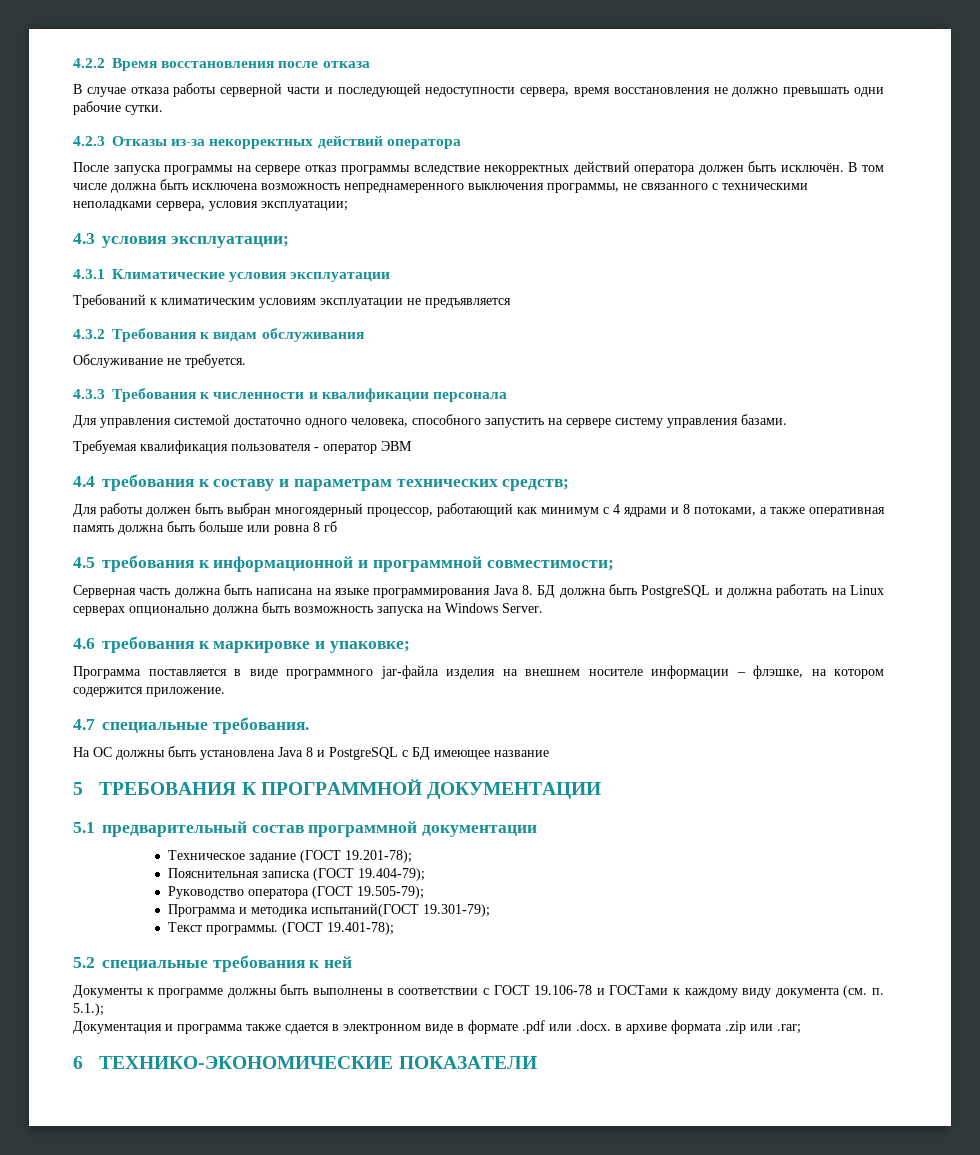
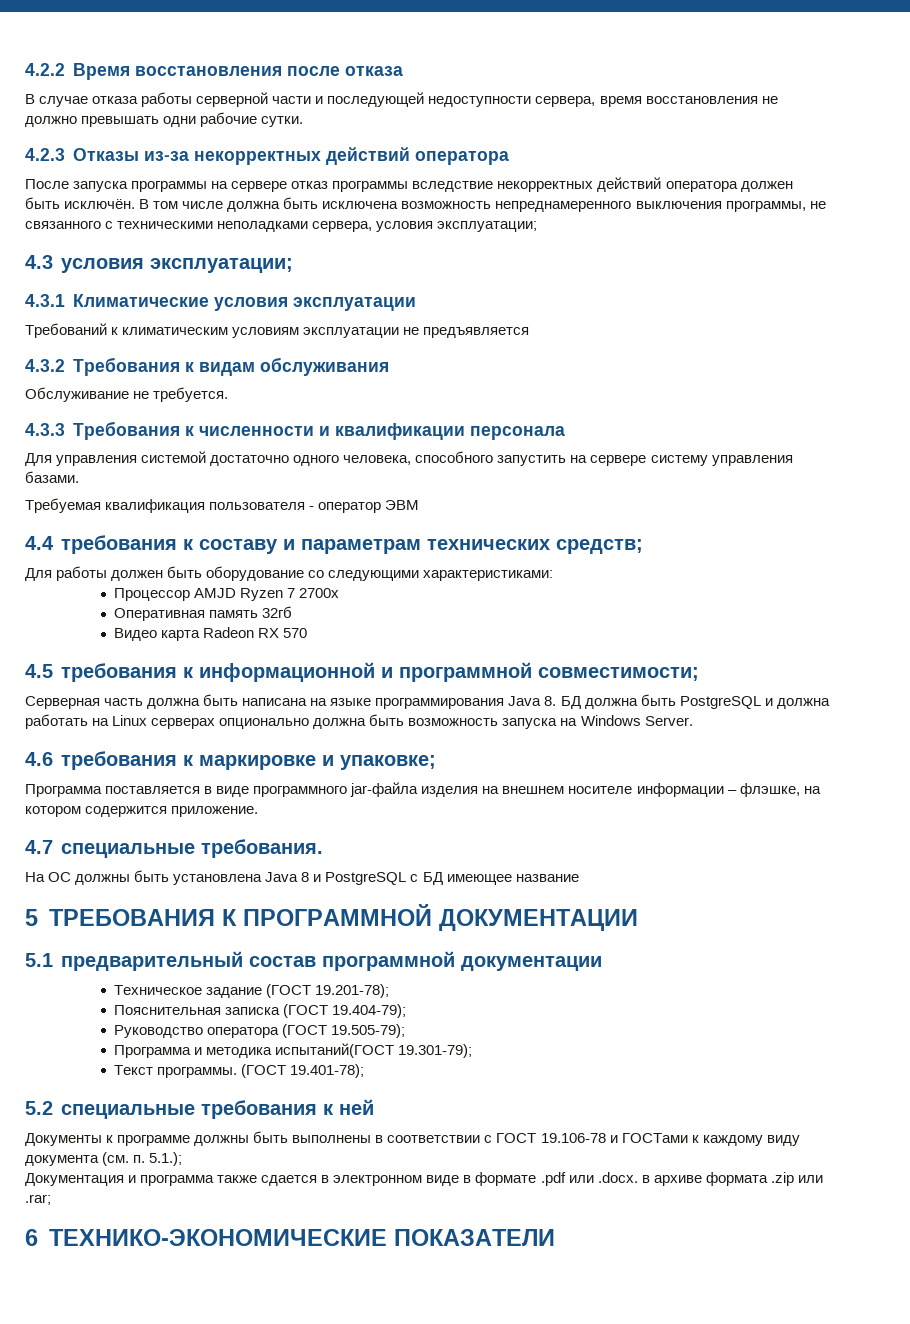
- Для работы должен быть выбран многоядерный процессор, работающий как минимум с 4 ядрами и 8 потоками, а также оперативная память должна быть больше или ровна 8 гб
+ Для работы должен быть оборудование со следующими характеристиками:
+ Процессор AMJD Ryzen 7 2700x
+ Оперативная память 32гб
+ Видео карта Radeon RX 570

